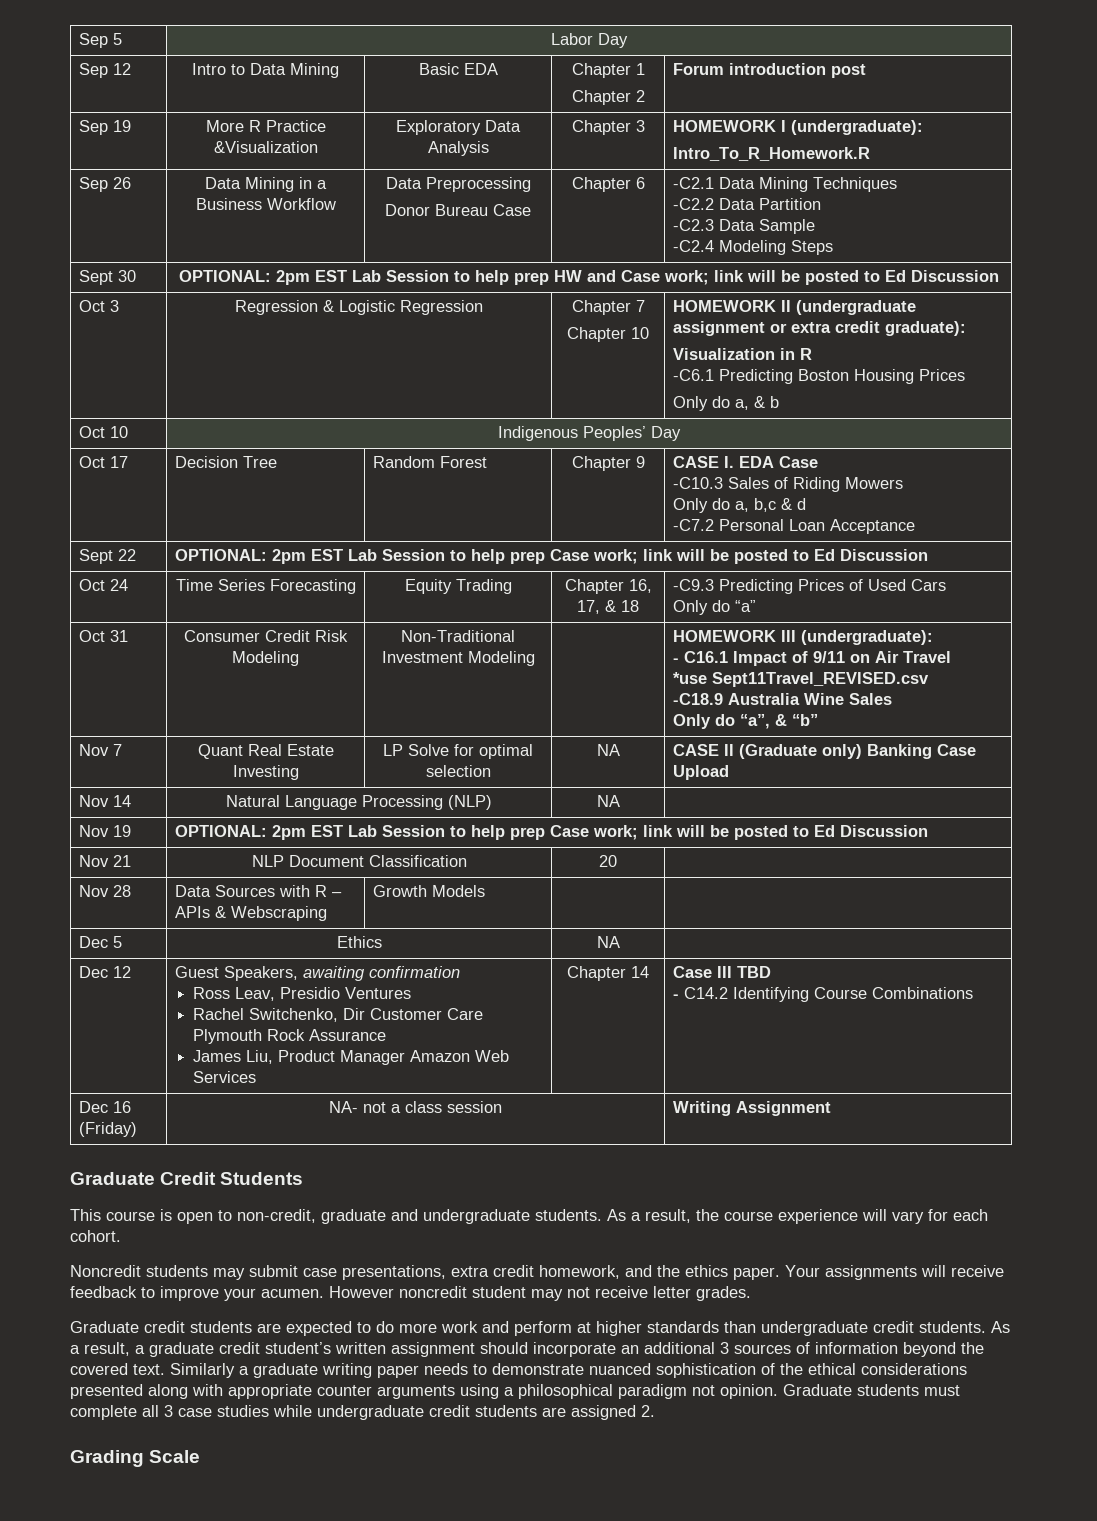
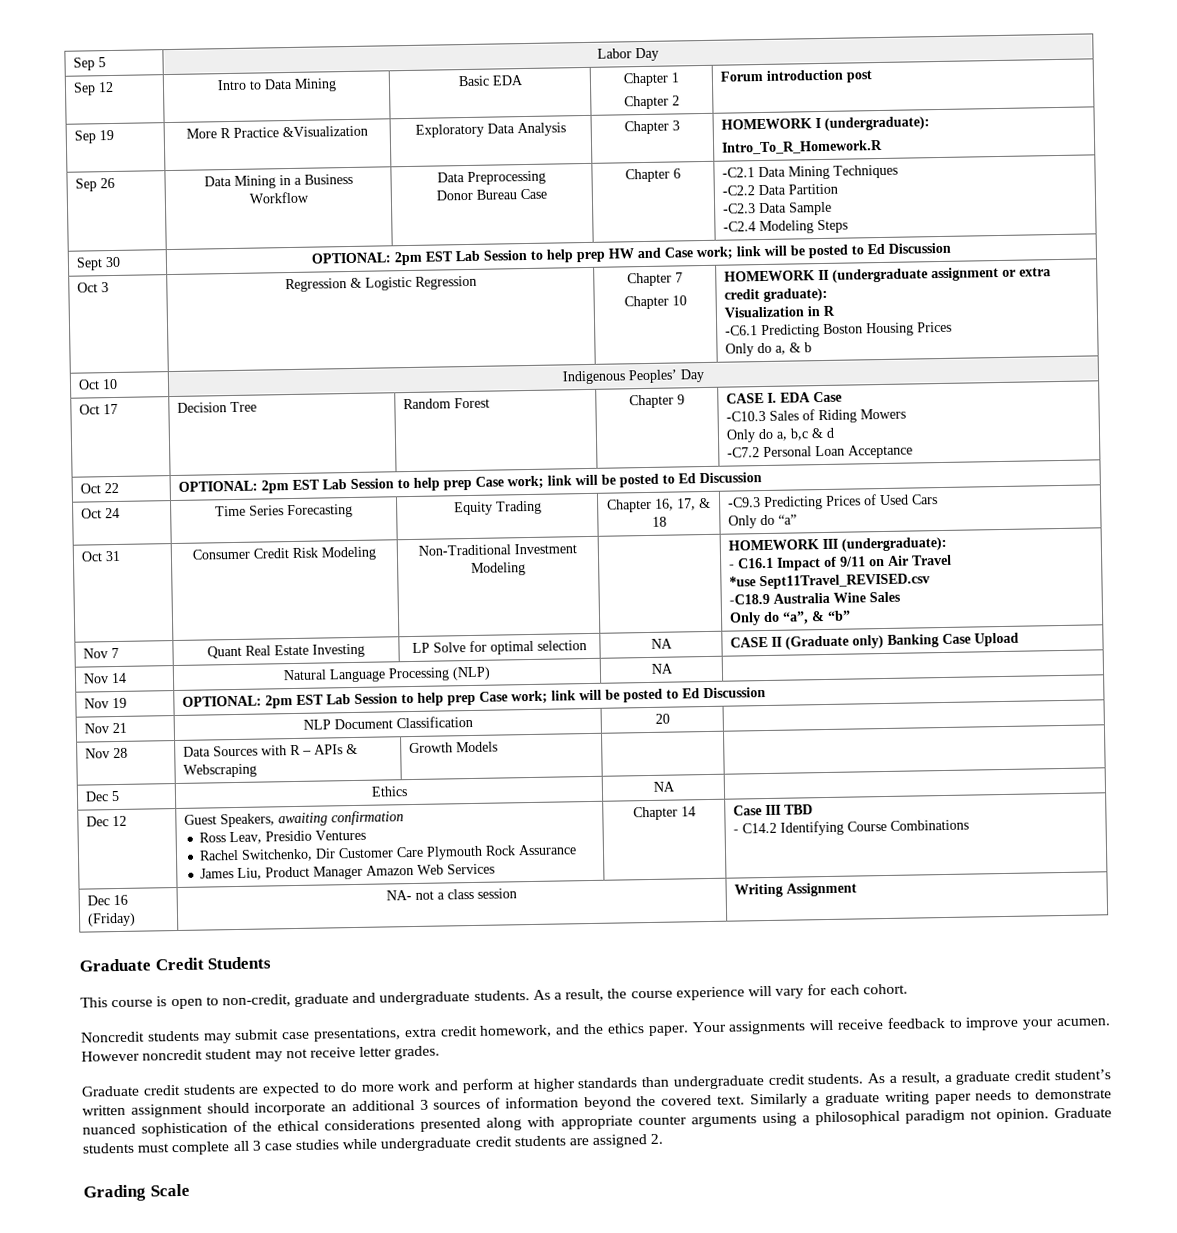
- Sept 22 | OPTIONAL: 2pm EST Lab Session to help prep Case work; link will be posted to Ed Discussion
+ Oct 22 | OPTIONAL: 2pm EST Lab Session to help prep Case work; link will be posted to Ed Discussion

